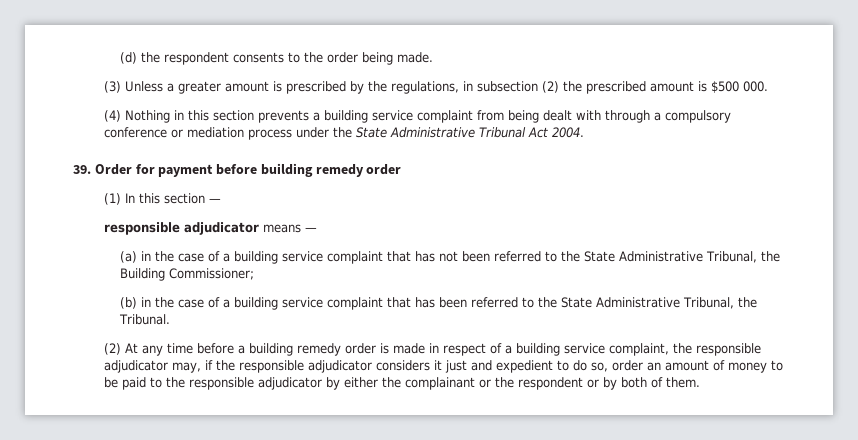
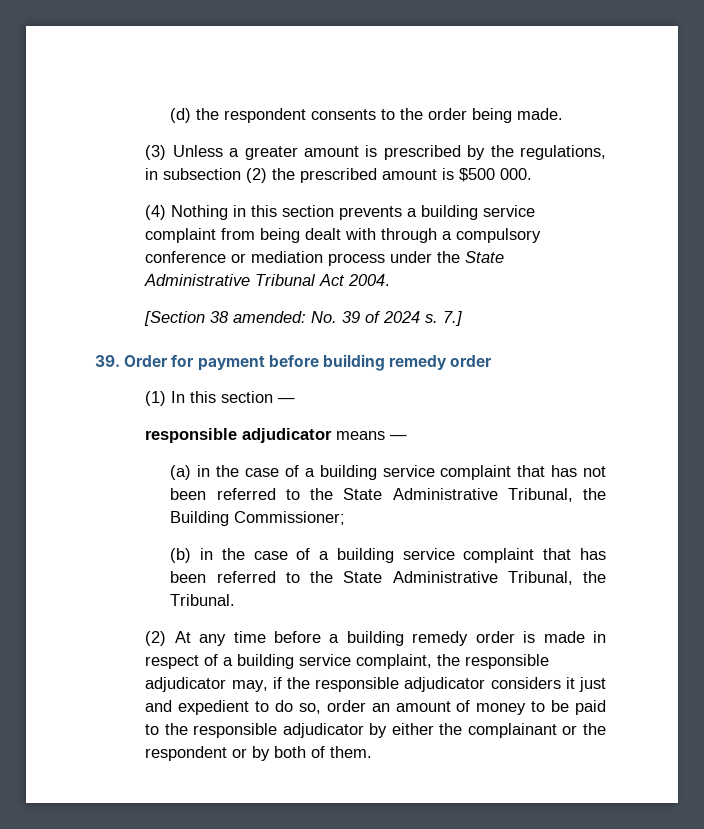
+ [Section 38 amended: No. 39 of 2024 s. 7.]

